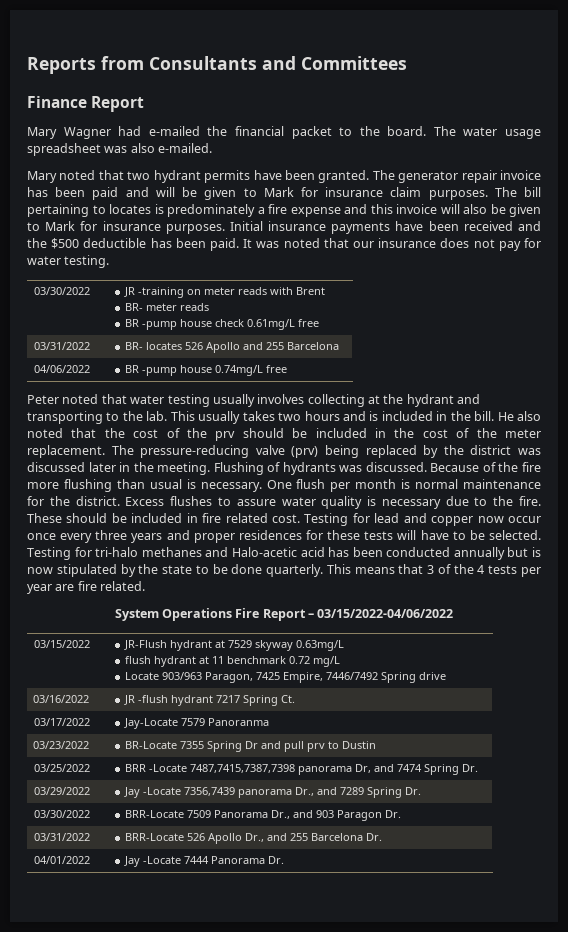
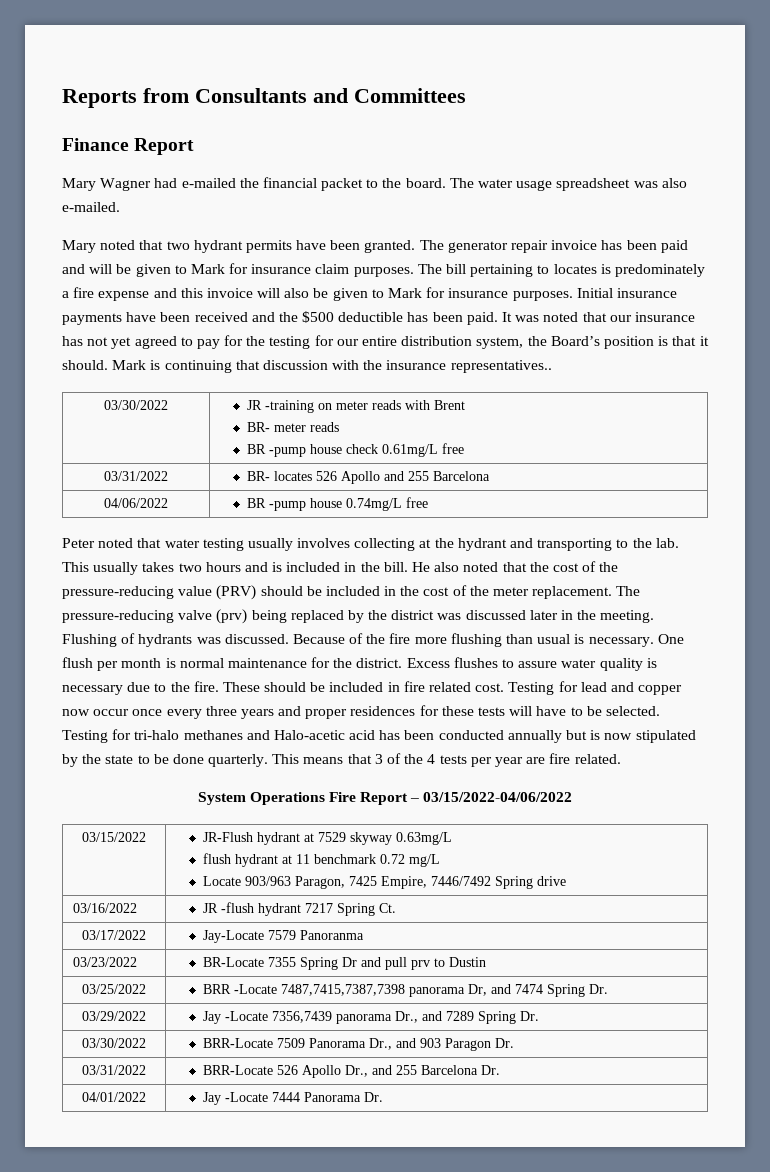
- It was noted that our insurance does not pay for water testing.
+ It was noted that our insurance has not yet agreed to pay for the testing for our entire distribution system, the Board’s position is that it should. Mark is continuing that discussion with the insurance representatives..
- He also noted that the cost of the prv should be included in the cost of the meter replacement.
+ He also noted that the cost of the pressure-reducing value (PRV) should be included in the cost of the meter replacement.

